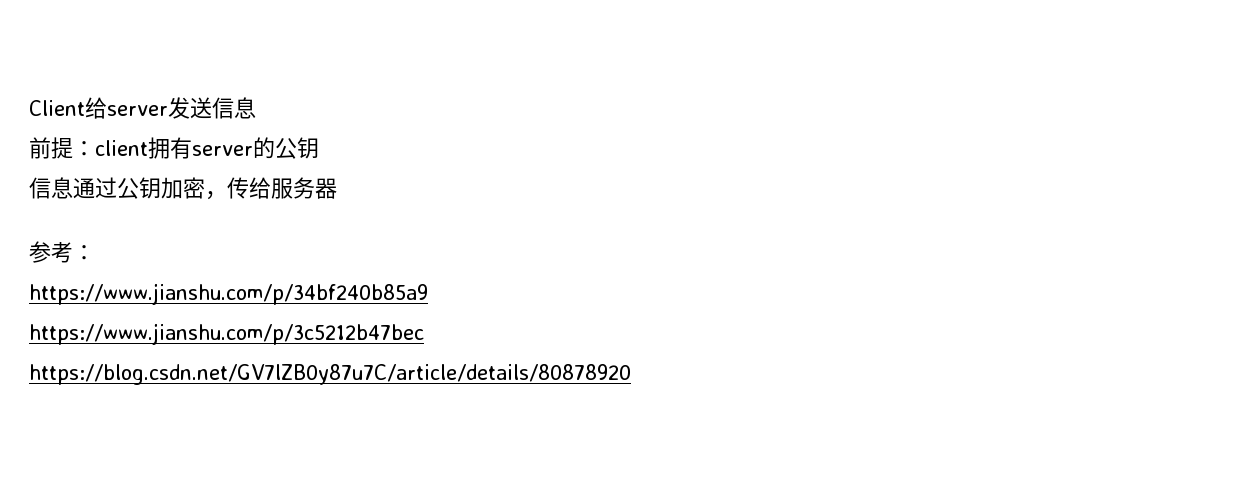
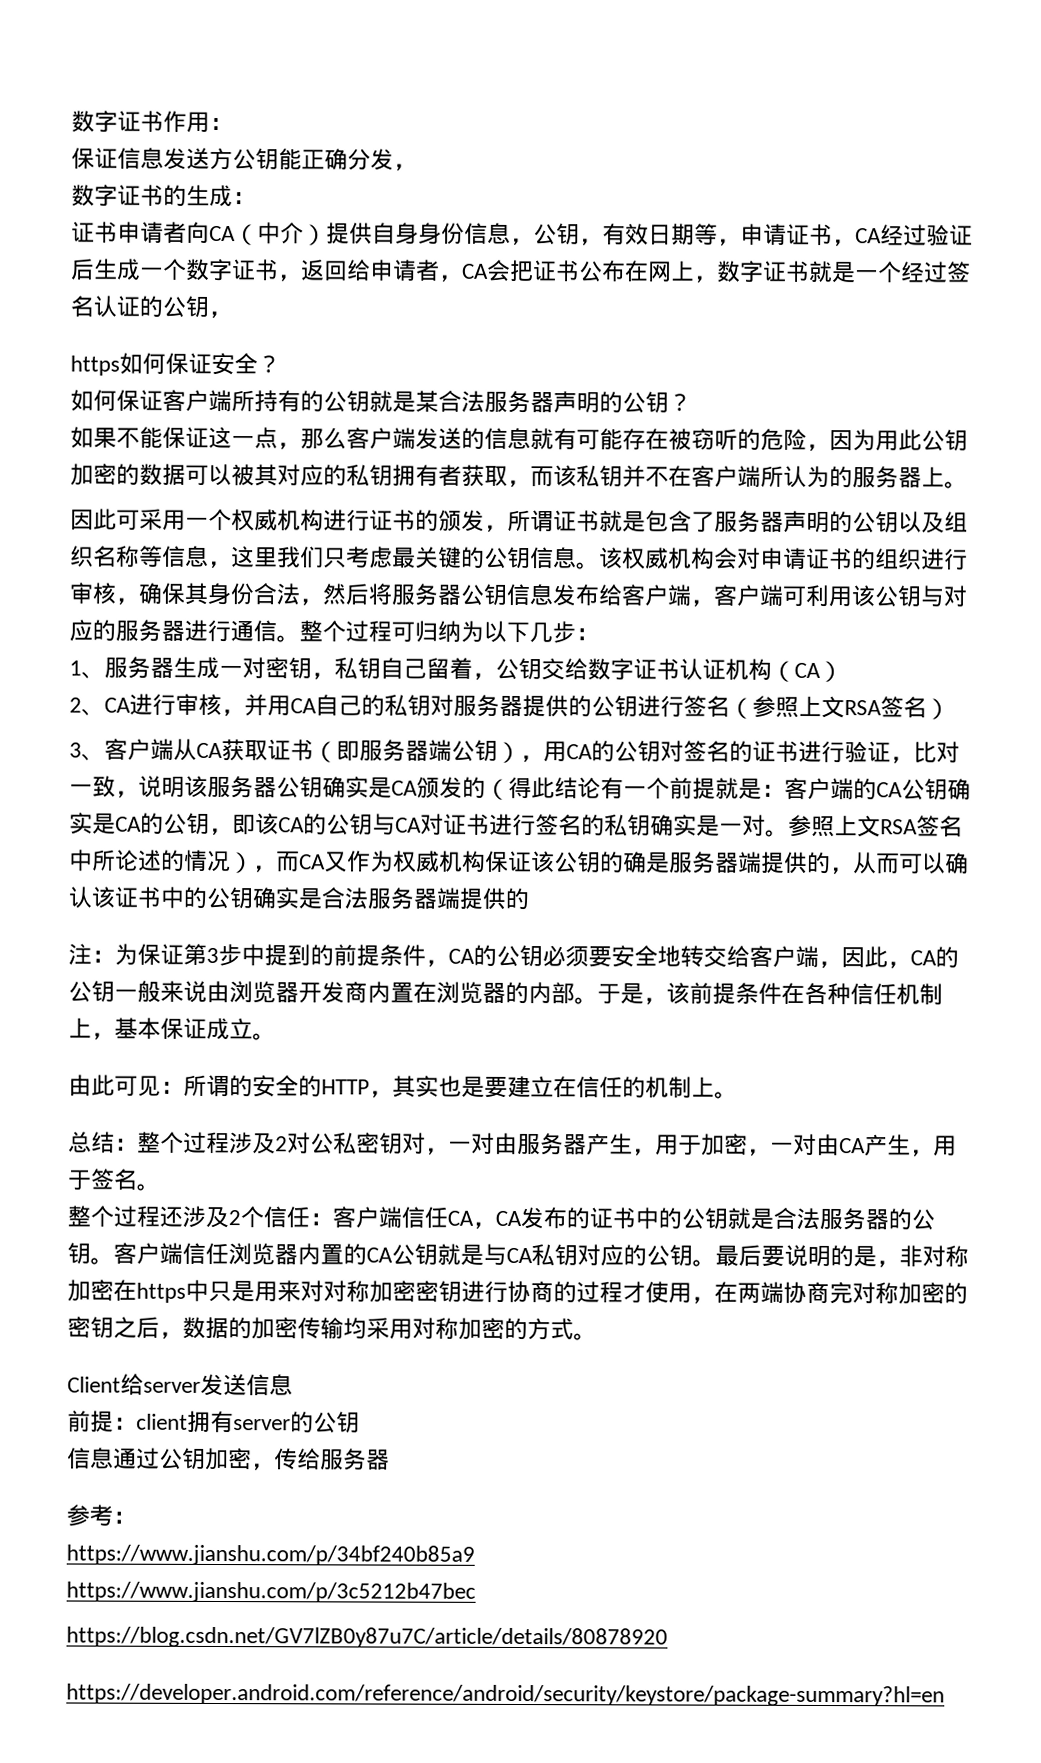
+ 数字证书作用：
+ 保证信息发送方公钥能正确分发，
+ 数字证书的生成：
+ 证书申请者向CA（中介）提供自身身份信息，公钥，有效日期等，申请证书，CA经过验证后生成一个数字证书，返回给申请者，CA会把证书公布在网上，数字证书就是一个经过签名认证的公钥，
+ https如何保证安全？
+ 如何保证客户端所持有的公钥就是某合法服务器声明的公钥？
+ 如果不能保证这一点，那么客户端发送的信息就有可能存在被窃听的危险，因为用此公钥加密的数据可以被其对应的私钥拥有者获取，而该私钥并不在客户端所认为的服务器上。
+ 因此可采用一个权威机构进行证书的颁发，所谓证书就是包含了服务器声明的公钥以及组织名称等信息，这里我们只考虑最关键的公钥信息。该权威机构会对申请证书的组织进行审核，确保其身份合法，然后将服务器公钥信息发布给客户端，客户端可利用该公钥与对应的服务器进行通信。整个过程可归纳为以下几步：
+ 1、服务器生成一对密钥，私钥自己留着，公钥交给数字证书认证机构（CA）
+ 2、CA进行审核，并用CA自己的私钥对服务器提供的公钥进行签名（参照上文RSA签名）
+ 3、客户端从CA获取证书（即服务器端公钥），用CA的公钥对签名的证书进行验证，比对一致，说明该服务器公钥确实是CA颁发的（得此结论有一个前提就是：客户端的CA公钥确实是CA的公钥，即该CA的公钥与CA对证书进行签名的私钥确实是一对。参照上文RSA签名中所论述的情况），而CA又作为权威机构保证该公钥的确是服务器端提供的，从而可以确认该证书中的公钥确实是合法服务器端提供的
+ 注：为保证第3步中提到的前提条件，CA的公钥必须要安全地转交给客户端，因此，CA的公钥一般来说由浏览器开发商内置在浏览器的内部。于是，该前提条件在各种信任机制上，基本保证成立。
+ 由此可见：所谓的安全的HTTP，其实也是要建立在信任的机制上。
+ 总结：整个过程涉及2对公私密钥对，一对由服务器产生，用于加密，一对由CA产生，用于签名。
+ 整个过程还涉及2个信任：客户端信任CA，CA发布的证书中的公钥就是合法服务器的公钥。客户端信任浏览器内置的CA公钥就是与CA私钥对应的公钥。最后要说明的是，非对称加密在https中只是用来对对称加密密钥进行协商的过程才使用，在两端协商完对称加密的密钥之后，数据的加密传输均采用对称加密的方式。
+ https://developer.android.com/reference/android/security/keystore/package-summary?hl=en

